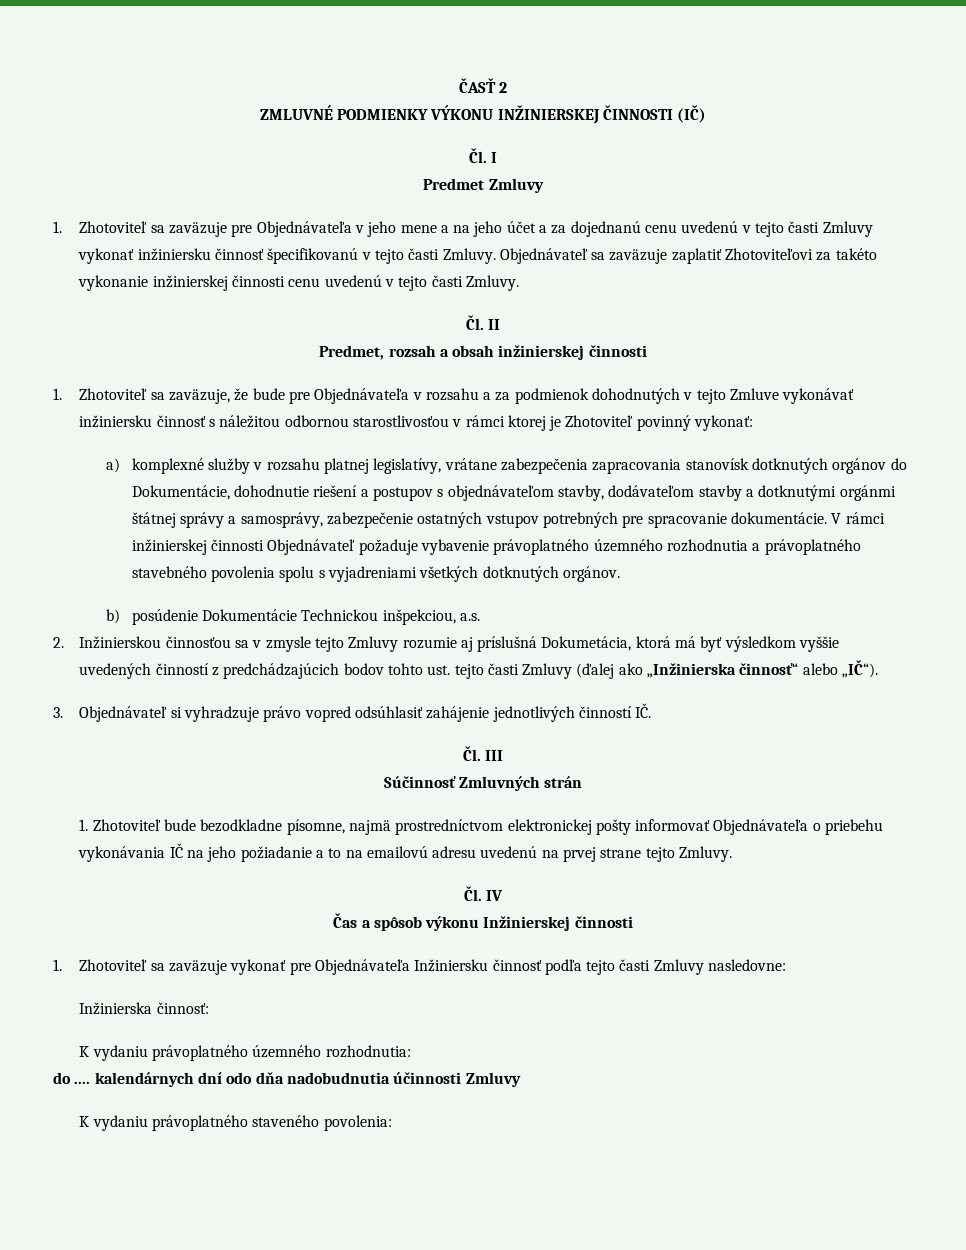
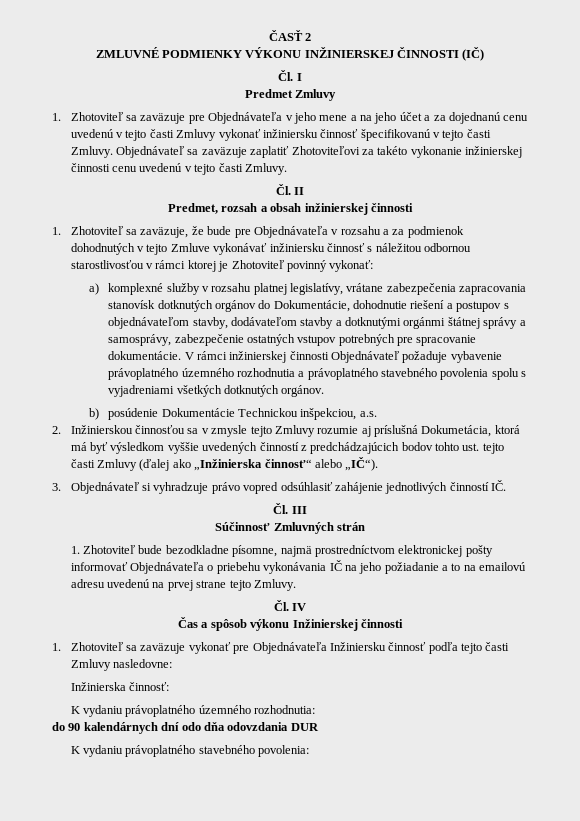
- do .... kalendárnych dní odo dňa nadobudnutia účinnosti Zmluvy
- K vydaniu právoplatného staveného povolenia:
+ do 90 kalendárnych dní odo dňa odovzdania DUR
+ K vydaniu právoplatného stavebného povolenia:

